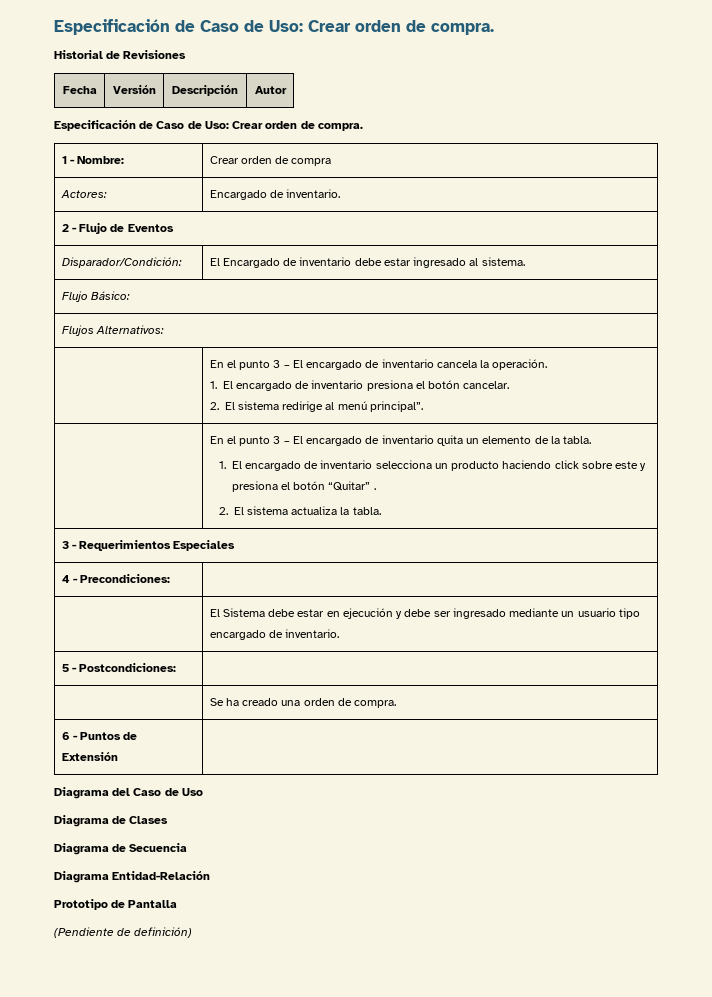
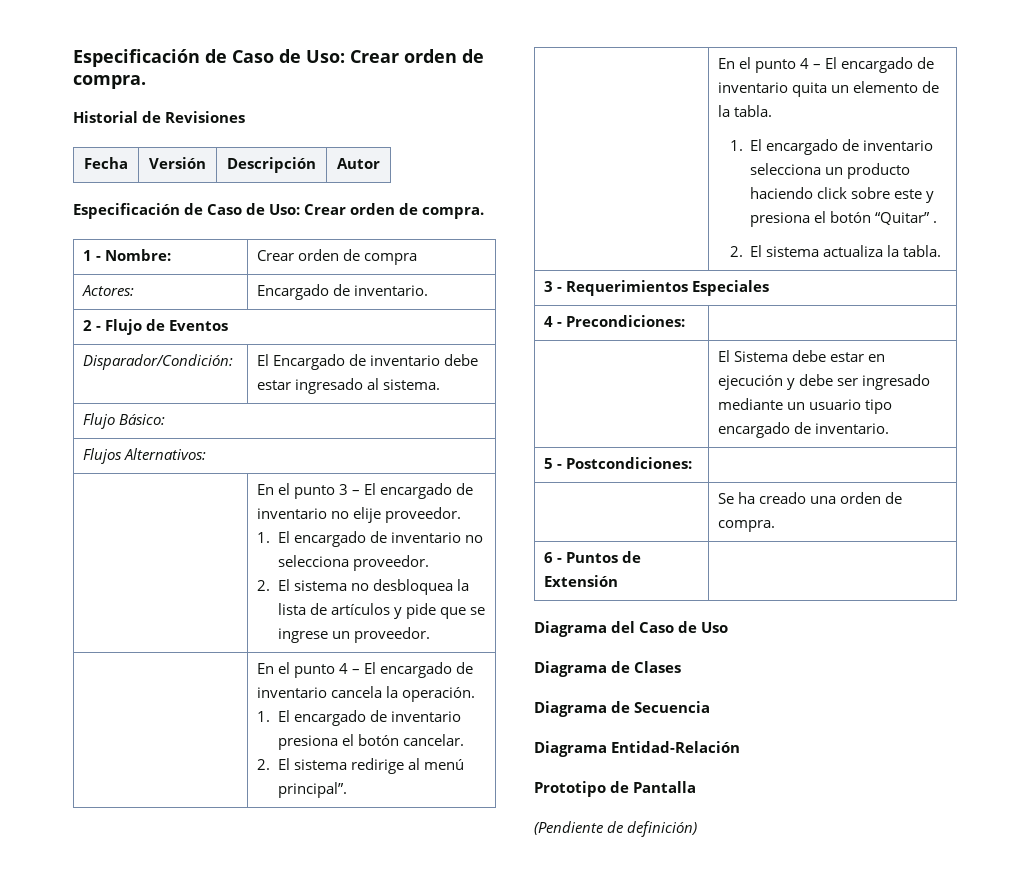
- | En el punto 3 – El encargado de inventario cancela la operación.
+ | En el punto 3 – El encargado de inventario no elije proveedor.
+ 1. El encargado de inventario no selecciona proveedor.
+ 2. El sistema no desbloquea la lista de artículos y pide que se ingrese un proveedor.
+ | En el punto 4 – El encargado de inventario cancela la operación.
- | En el punto 3 – El encargado de inventario quita un elemento de la tabla.
+ | En el punto 4 – El encargado de inventario quita un elemento de la tabla.

